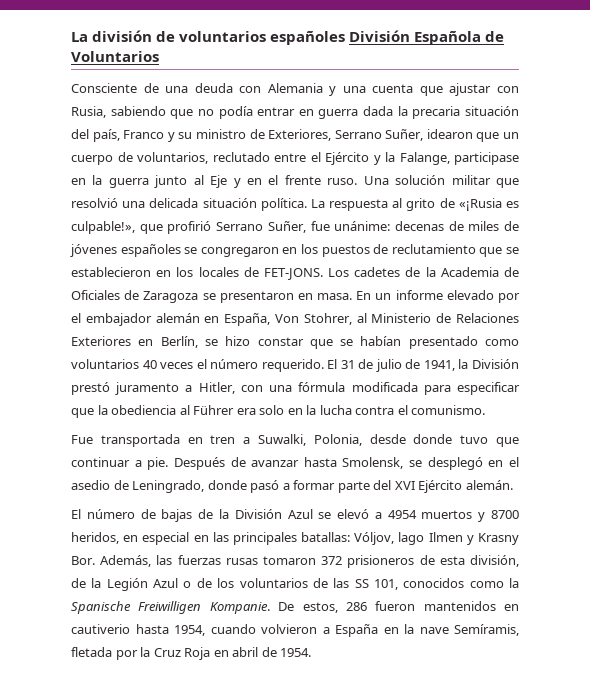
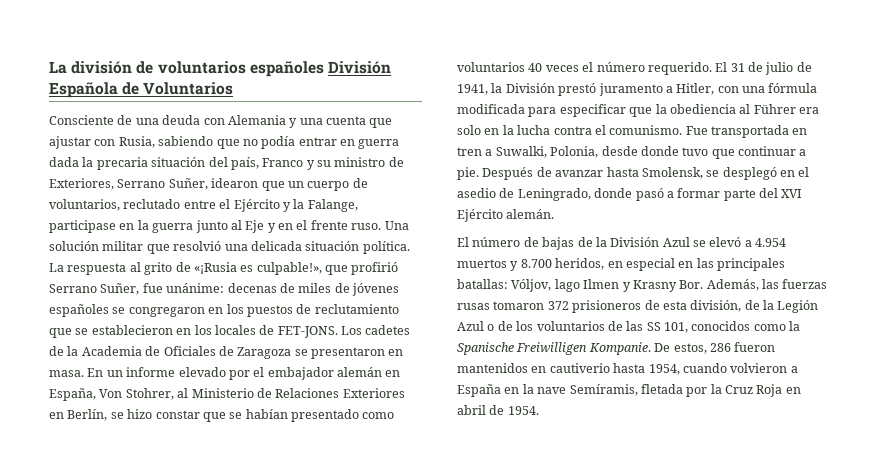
- El 31 de julio de 1941, la División prestó juramento a Hitler, con una fórmula modificada para especificar que la obediencia al Führer era solo en la lucha contra el comunismo.
- Fue transportada en tren a Suwalki, Polonia, desde donde tuvo que continuar a pie.
+ El 31 de julio de 1941, la División prestó juramento a Hitler, con una fórmula modificada para especificar que la obediencia al Führer era solo en la lucha contra el comunismo. Fue transportada en tren a Suwalki, Polonia, desde donde tuvo que continuar a pie.
- El número de bajas de la División Azul se elevó a 4954 muertos y 8700 heridos, en especial en las principales batallas: Vóljov, lago Ilmen y Krasny Bor. Además, las fuerzas rusas tomaron 372 prisioneros de esta división, de la Legión Azul o de los voluntarios de las SS 101, conocidos como la Spanische Freiwilligen Kompanie.
+ El número de bajas de la División Azul se elevó a 4.954 muertos y 8.700 heridos, en especial en las principales batallas: Vóljov, lago Ilmen y Krasny Bor. Además, las fuerzas rusas tomaron 372 prisioneros de esta división, de la Legión Azul o de los voluntarios de las SS 101, conocidos como la Spanische Freiwilligen Kompanie.

